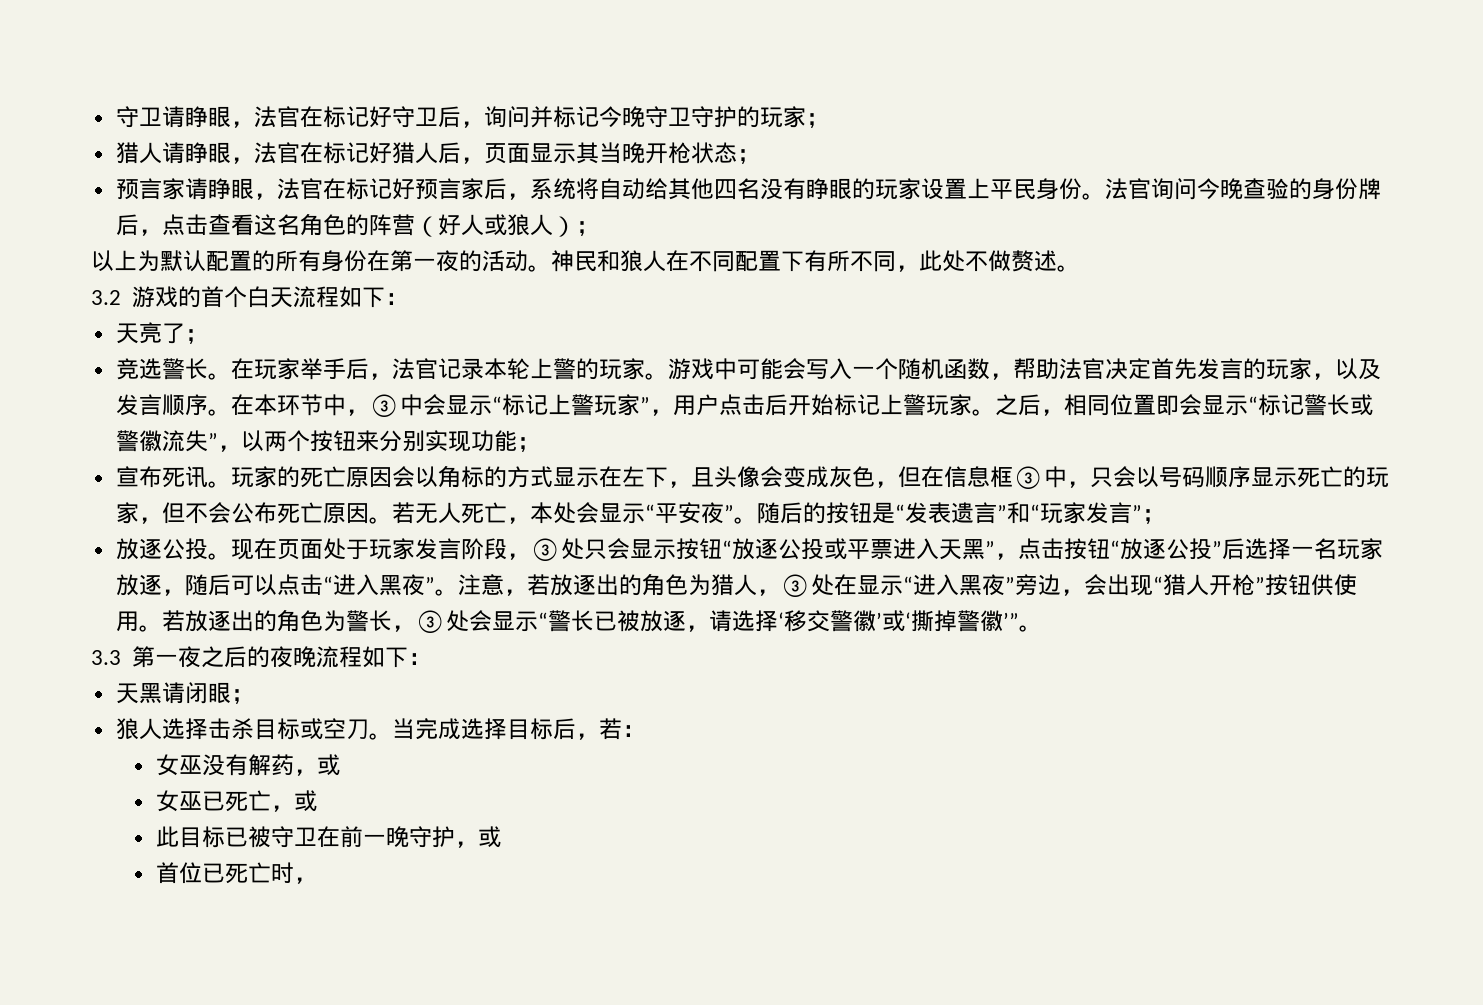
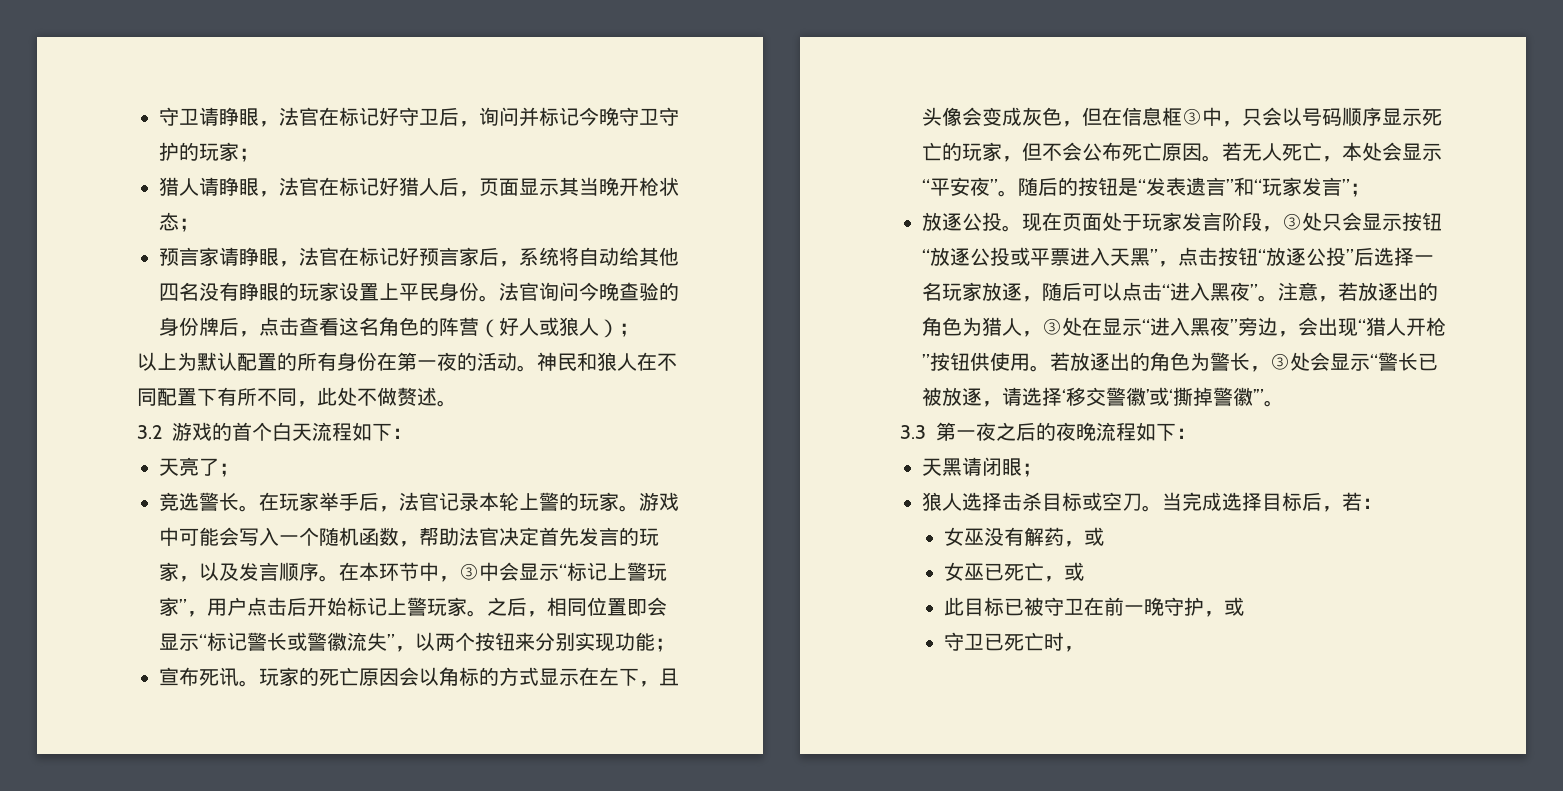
- 首位已死亡时，
+ 守卫已死亡时，

